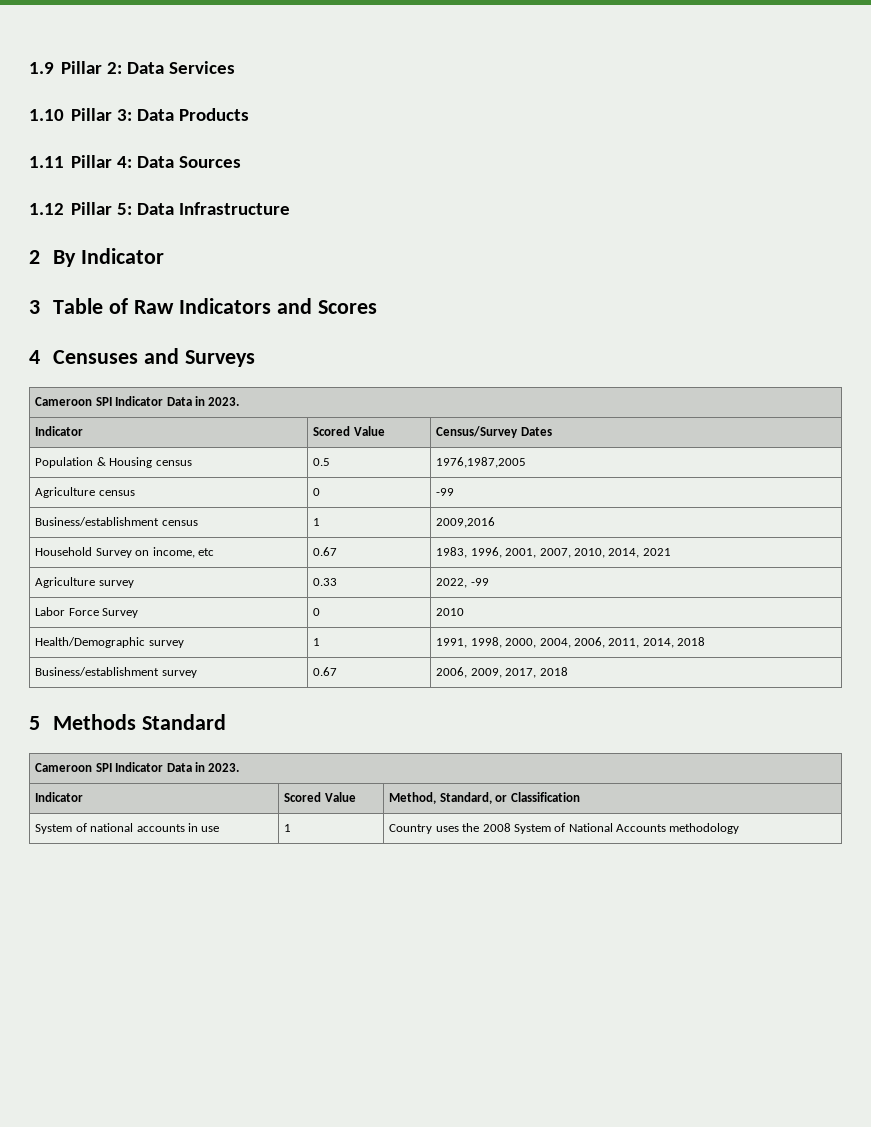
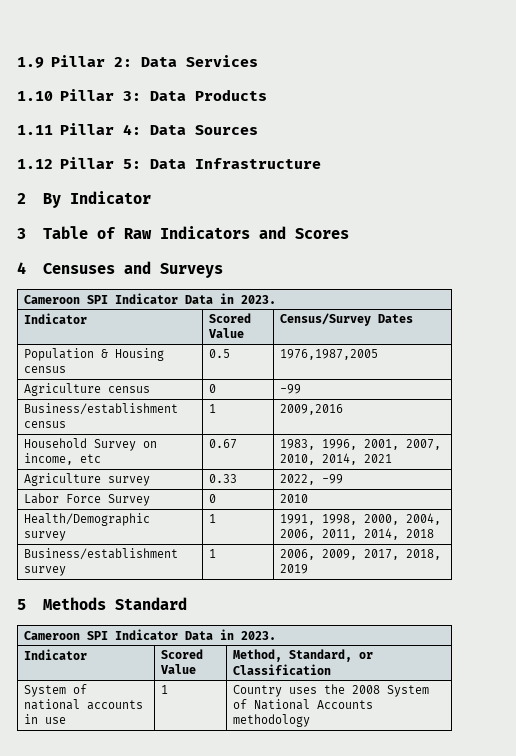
- Business/establishment survey | 0.67 | 2006, 2009, 2017, 2018
+ Business/establishment survey | 1 | 2006, 2009, 2017, 2018, 2019

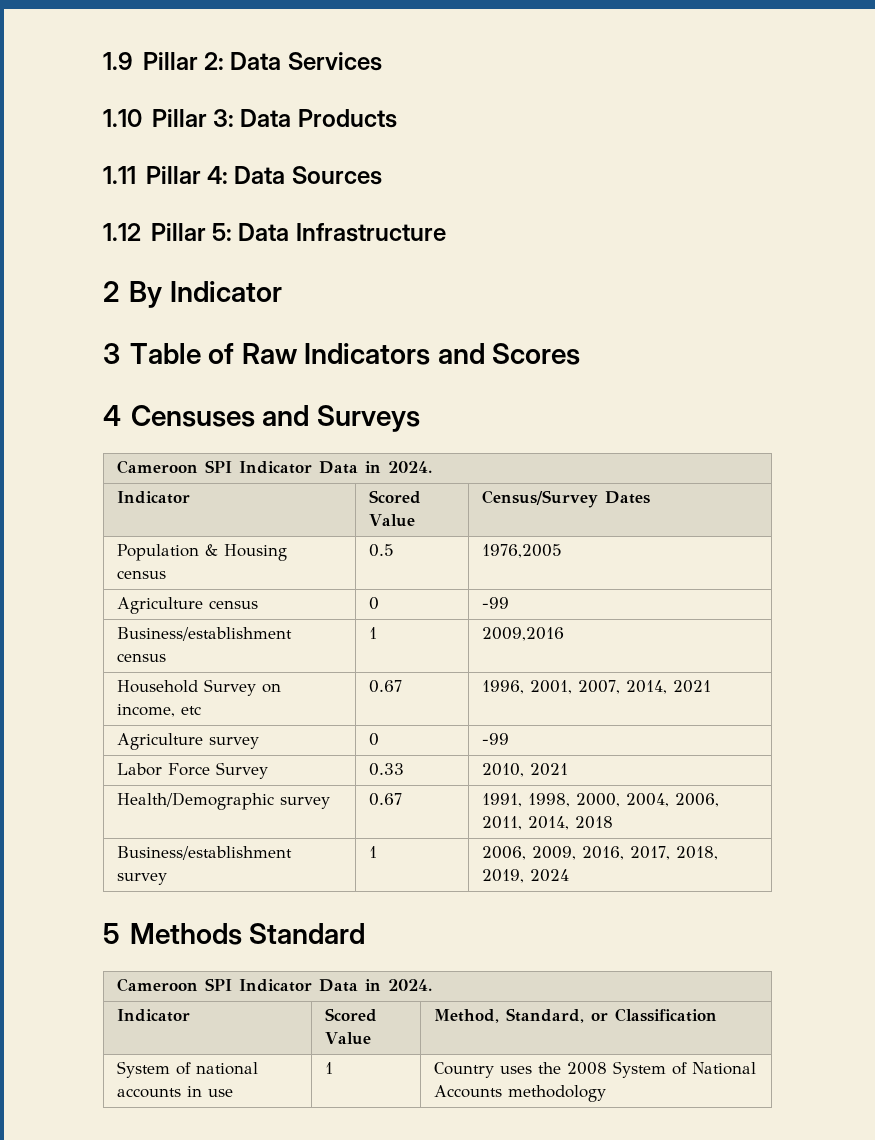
  4 Censuses and Surveys
- Cameroon SPI Indicator Data in 2023.
+ Cameroon SPI Indicator Data in 2024.
- Population & Housing census | 0.5 | 1976,1987,2005
+ Population & Housing census | 0.5 | 1976,2005
- Household Survey on income, etc | 0.67 | 1983, 1996, 2001, 2007, 2010, 2014, 2021
+ Household Survey on income, etc | 0.67 | 1996, 2001, 2007, 2014, 2021
- Agriculture survey | 0.33 | 2022, -99
+ Agriculture survey | 0 | -99
- Labor Force Survey | 0 | 2010
+ Labor Force Survey | 0.33 | 2010, 2021
- Health/Demographic survey | 1 | 1991, 1998, 2000, 2004, 2006, 2011, 2014, 2018
+ Health/Demographic survey | 0.67 | 1991, 1998, 2000, 2004, 2006, 2011, 2014, 2018
- Business/establishment survey | 1 | 2006, 2009, 2017, 2018, 2019
+ Business/establishment survey | 1 | 2006, 2009, 2016, 2017, 2018, 2019, 2024
  5 Methods Standard
- Cameroon SPI Indicator Data in 2023.
+ Cameroon SPI Indicator Data in 2024.

